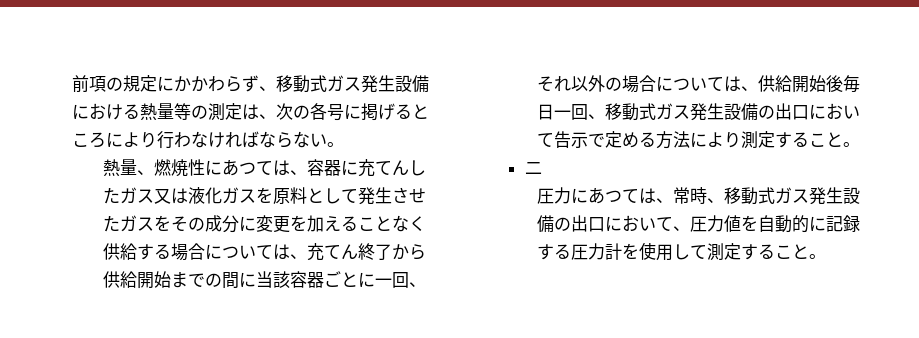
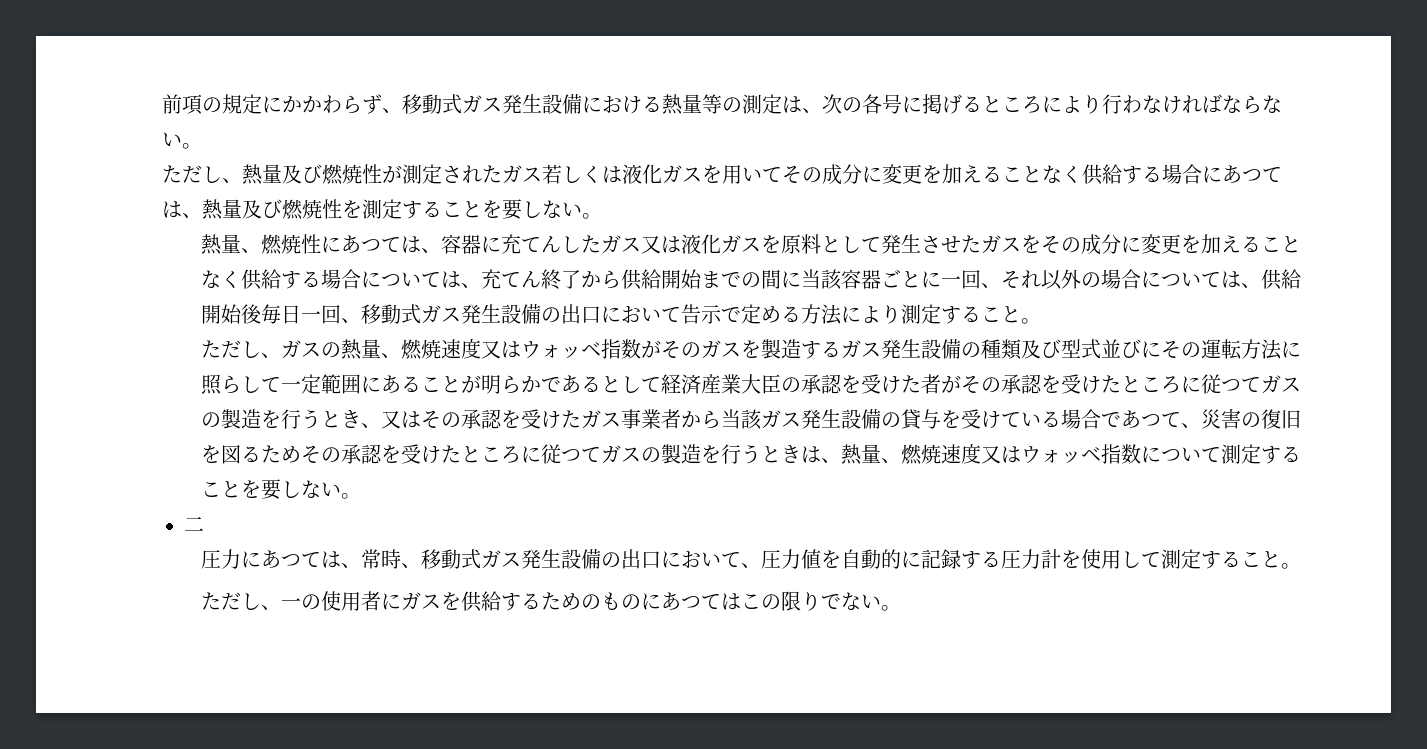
+ ただし、熱量及び燃焼性が測定されたガス若しくは液化ガスを用いてその成分に変更を加えることなく供給する場合にあつては、熱量及び燃焼性を測定することを要しない。
+ ただし、ガスの熱量、燃焼速度又はウォッベ指数がそのガスを製造するガス発生設備の種類及び型式並びにその運転方法に照らして一定範囲にあることが明らかであるとして経済産業大臣の承認を受けた者がその承認を受けたところに従つてガスの製造を行うとき、又はその承認を受けたガス事業者から当該ガス発生設備の貸与を受けている場合であつて、災害の復旧を図るためその承認を受けたところに従つてガスの製造を行うときは、熱量、燃焼速度又はウォッベ指数について測定することを要しない。
+ ただし、一の使用者にガスを供給するためのものにあつてはこの限りでない。

